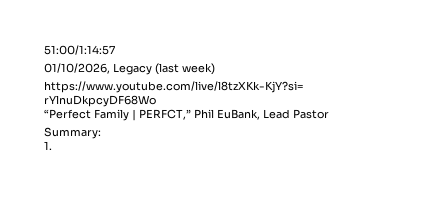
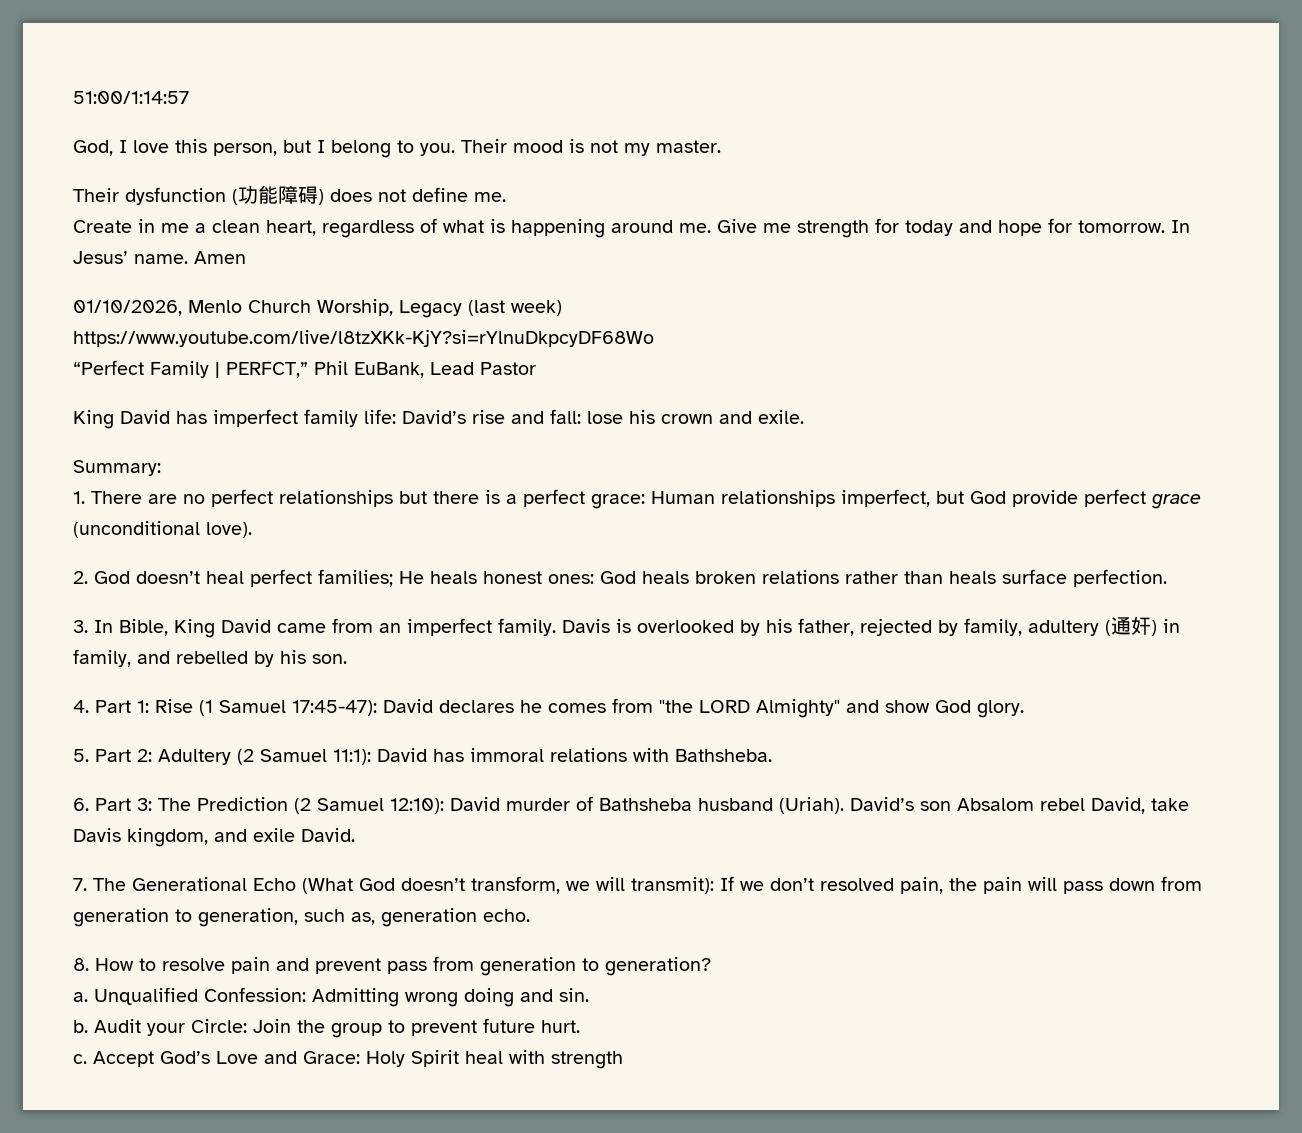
- 01/10/2026, Legacy (last week)
+ God, I love this person, but I belong to you. Their mood is not my master.
+ Their dysfunction (功能障碍) does not define me.
+ Create in me a clean heart, regardless of what is happening around me. Give me strength for today and hope for tomorrow. In Jesus’ name. Amen
+ 01/10/2026, Menlo Church Worship, Legacy (last week)
+ King David has imperfect family life: David’s rise and fall: lose his crown and exile.
  Summary:
- 1.
+ 1. There are no perfect relationships but there is a perfect grace: Human relationships imperfect, but God provide perfect grace (unconditional love).
+ 2. God doesn’t heal perfect families; He heals honest ones: God heals broken relations rather than heals surface perfection.
+ 3. In Bible, King David came from an imperfect family. Davis is overlooked by his father, rejected by family, adultery (通奸) in family, and rebelled by his son.
+ 4. Part 1: Rise (1 Samuel 17:45-47): David declares he comes from "the LORD Almighty" and show God glory.
+ 5. Part 2: Adultery (2 Samuel 11:1): David has immoral relations with Bathsheba.
+ 6. Part 3: The Prediction (2 Samuel 12:10): David murder of Bathsheba husband (Uriah). David’s son Absalom rebel David, take Davis kingdom, and exile David.
+ 7. The Generational Echo (What God doesn’t transform, we will transmit): If we don’t resolved pain, the pain will pass down from generation to generation, such as, generation echo.
+ 8. How to resolve pain and prevent pass from generation to generation?
+ a. Unqualified Confession: Admitting wrong doing and sin.
+ b. Audit your Circle: Join the group to prevent future hurt.
+ c. Accept God’s Love and Grace: Holy Spirit heal with strength

